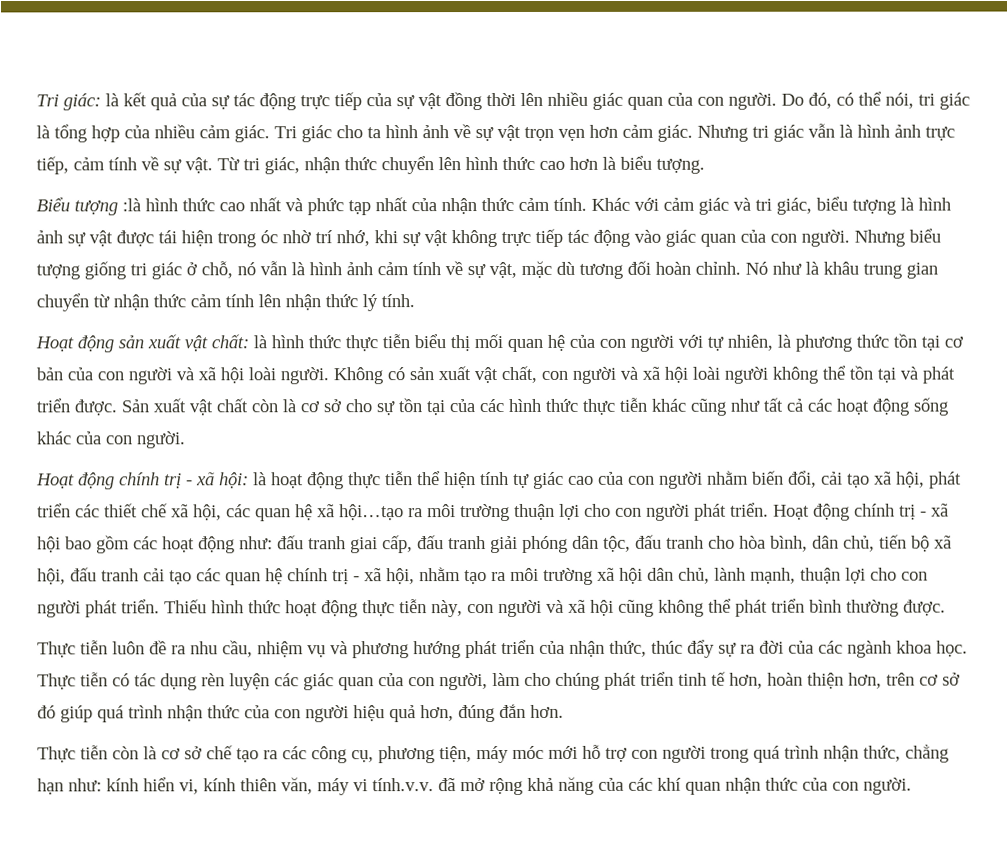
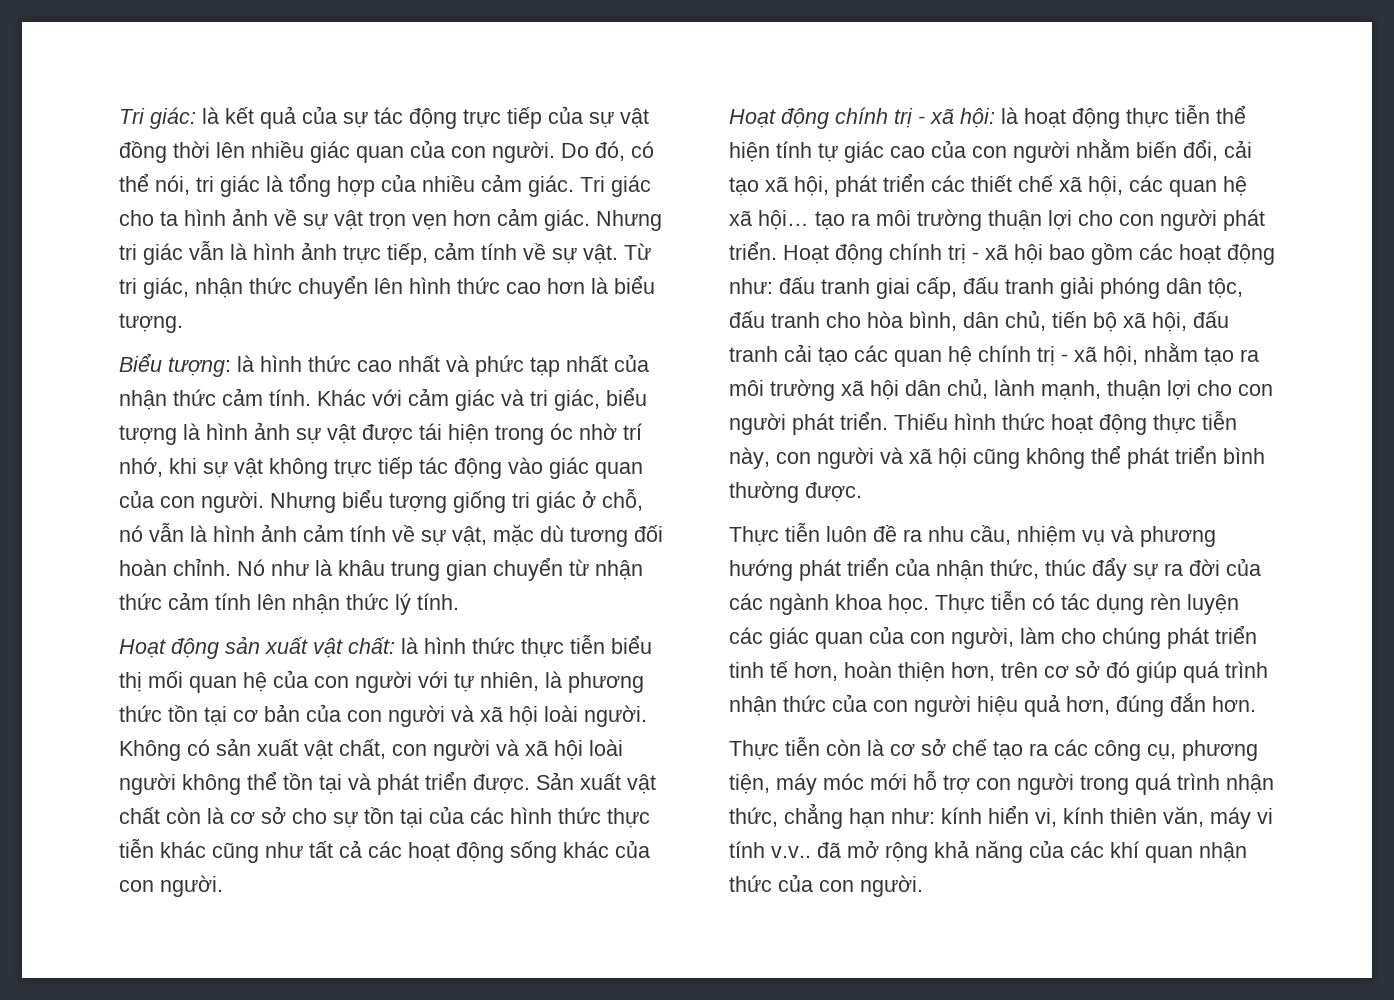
- Biểu tượng :là hình thức cao nhất và phức tạp nhất của nhận thức cảm tính.
+ Biểu tượng: là hình thức cao nhất và phức tạp nhất của nhận thức cảm tính.
- Hoạt động chính trị - xã hội: là hoạt động thực tiễn thể hiện tính tự giác cao của con người nhằm biến đổi, cải tạo xã hội, phát triển các thiết chế xã hội, các quan hệ xã hội…tạo ra môi trường thuận lợi cho con người phát triển.
+ Hoạt động chính trị - xã hội: là hoạt động thực tiễn thể hiện tính tự giác cao của con người nhằm biến đổi, cải tạo xã hội, phát triển các thiết chế xã hội, các quan hệ xã hội… tạo ra môi trường thuận lợi cho con người phát triển.
- Thực tiễn còn là cơ sở chế tạo ra các công cụ, phương tiện, máy móc mới hỗ trợ con người trong quá trình nhận thức, chẳng hạn như: kính hiển vi, kính thiên văn, máy vi tính.v.v. đã mở rộng khả năng của các khí quan nhận thức của con người.
+ Thực tiễn còn là cơ sở chế tạo ra các công cụ, phương tiện, máy móc mới hỗ trợ con người trong quá trình nhận thức, chẳng hạn như: kính hiển vi, kính thiên văn, máy vi tính v.v.. đã mở rộng khả năng của các khí quan nhận thức của con người.

